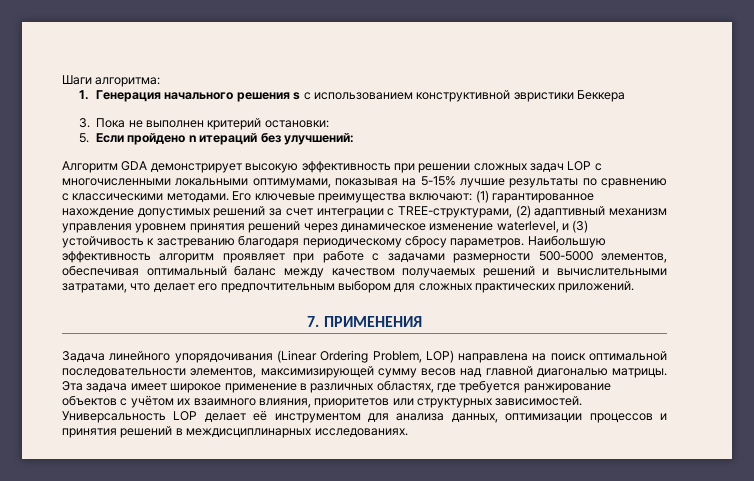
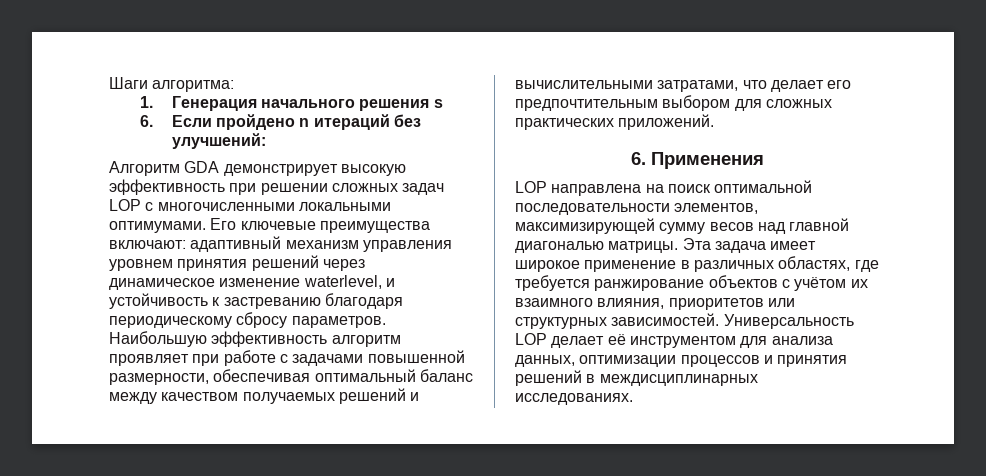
- 1. Генерация начального решения s с использованием конструктивной эвристики Беккера
- 3. Пока не выполнен критерий остановки:
- 5. Если пройдено n итераций без улучшений:
+ 1. Генерация начального решения s
+ 6. Если пройдено n итераций без улучшений:
- Алгоритм GDA демонстрирует высокую эффективность при решении сложных задач LOP с многочисленными локальными оптимумами, показывая на 5-15% лучшие результаты по сравнению с классическими методами. Его ключевые преимущества включают: (1) гарантированное нахождение допустимых решений за счет интеграции с TREE-структурами, (2) адаптивный механизм управления уровнем принятия решений через динамическое изменение waterlevel, и (3) устойчивость к застреванию благодаря периодическому сбросу параметров.
+ Алгоритм GDA демонстрирует высокую эффективность при решении сложных задач LOP с многочисленными локальными оптимумами. Его ключевые преимущества включают: адаптивный механизм управления уровнем принятия решений через динамическое изменение waterlevel, и устойчивость к застреванию благодаря периодическому сбросу параметров.
- Наибольшую эффективность алгоритм проявляет при работе с задачами размерности 500-5000 элементов, обеспечивая оптимальный баланс между качеством получаемых решений и вычислительными затратами, что делает его предпочтительным выбором для сложных практических приложений.
+ Наибольшую эффективность алгоритм проявляет при работе с задачами повышенной размерности, обеспечивая оптимальный баланс между качеством получаемых решений и вычислительными затратами, что делает его предпочтительным выбором для сложных практических приложений.
- 7. ПРИМЕНЕНИЯ
- Задача линейного упорядочивания (Linear Ordering Problem, LOP) направлена на поиск оптимальной последовательности элементов, максимизирующей сумму весов над главной диагональю матрицы.
+ 6. Применения
+ LOP направлена на поиск оптимальной последовательности элементов, максимизирующей сумму весов над главной диагональю матрицы.

